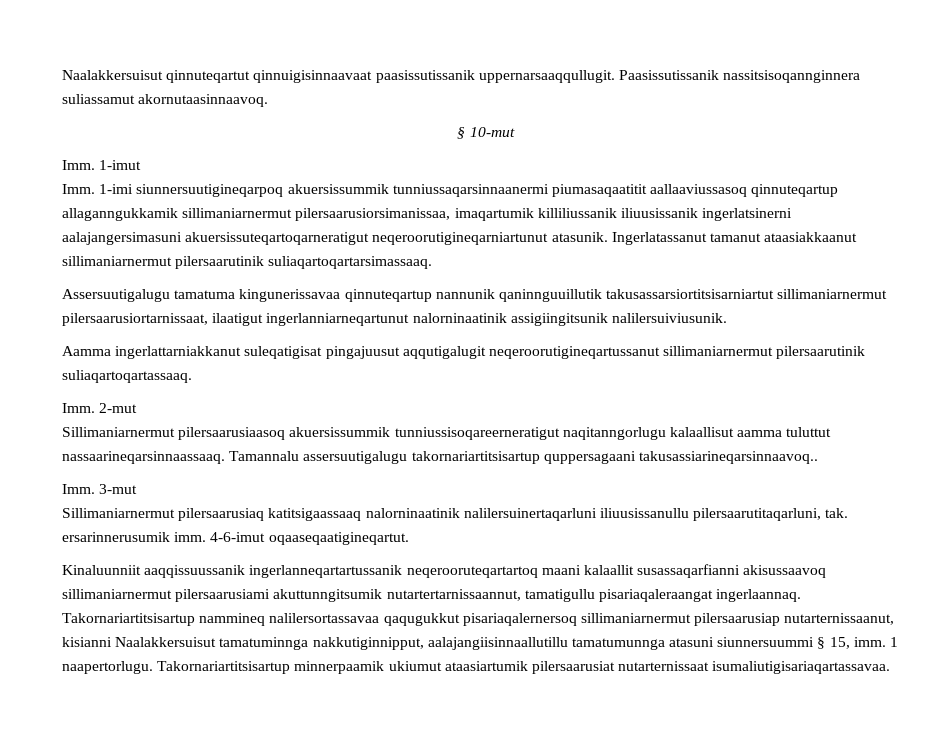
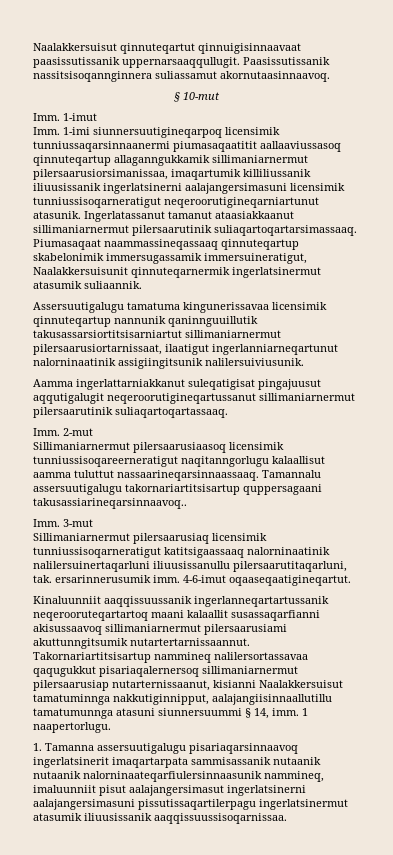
- Imm. 1-imi siunnersuutigineqarpoq akuersissummik tunniussaqarsinnaanermi piumasaqaatitit aallaaviussasoq qinnuteqartup allaganngukkamik sillimaniarnermut pilersaarusiorsimanissaa, imaqartumik killiliussanik iliuusissanik ingerlatsinerni aalajangersimasuni akuersissuteqartoqarneratigut neqeroorutigineqarniartunut atasunik.
+ Imm. 1-imi siunnersuutigineqarpoq licensimik tunniussaqarsinnaanermi piumasaqaatitit aallaaviussasoq qinnuteqartup allaganngukkamik sillimaniarnermut pilersaarusiorsimanissaa, imaqartumik killiliussanik iliuusissanik ingerlatsinerni aalajangersimasuni licensimik tunniussisoqarneratigut neqeroorutigineqarniartunut atasunik.
+ Piumasaqaat naammassineqassaaq qinnuteqartup skabelonimik immersugassamik immersuineratigut, Naalakkersuisunit qinnuteqarnermik ingerlatsinermut atasumik suliaannik.
- Assersuutigalugu tamatuma kingunerissavaa qinnuteqartup nannunik qaninnguuillutik takusassarsiortitsisarniartut sillimaniarnermut pilersaarusiortarnissaat, ilaatigut ingerlanniarneqartunut nalorninaatinik assigiingitsunik nalilersuiviusunik.
+ Assersuutigalugu tamatuma kingunerissavaa licensimik qinnuteqartup nannunik qaninnguuillutik takusassarsiortitsisarniartut sillimaniarnermut pilersaarusiortarnissaat, ilaatigut ingerlanniarneqartunut nalorninaatinik assigiingitsunik nalilersuiviusunik.
- Sillimaniarnermut pilersaarusiaasoq akuersissummik tunniussisoqareerneratigut naqitanngorlugu kalaallisut aamma tuluttut nassaarineqarsinnaassaaq.
+ Sillimaniarnermut pilersaarusiaasoq licensimik tunniussisoqareerneratigut naqitanngorlugu kalaallisut aamma tuluttut nassaarineqarsinnaassaaq.
- Sillimaniarnermut pilersaarusiaq katitsigaassaaq nalorninaatinik nalilersuinertaqarluni iliuusissanullu pilersaarutitaqarluni, tak. ersarinnerusumik imm.
+ Sillimaniarnermut pilersaarusiaq licensimik tunniussisoqarneratigut katitsigaassaaq nalorninaatinik nalilersuinertaqarluni iliuusissanullu pilersaarutitaqarluni, tak. ersarinnerusumik imm.
- Kinaluunniit aaqqissuussanik ingerlanneqartartussanik neqerooruteqartartoq maani kalaallit susassaqarfianni akisussaavoq sillimaniarnermut pilersaarusiami akuttunngitsumik nutartertarnissaannut, tamatigullu pisariaqaleraangat ingerlaannaq.
+ Kinaluunniit aaqqissuussanik ingerlanneqartartussanik neqerooruteqartartoq maani kalaallit susassaqarfianni akisussaavoq sillimaniarnermut pilersaarusiami akuttunngitsumik nutartertarnissaannut.
- Takornariartitsisartup nammineq nalilersortassavaa qaqugukkut pisariaqalernersoq sillimaniarnermut pilersaarusiap nutarternissaanut, kisianni Naalakkersuisut tamatuminnga nakkutiginnipput, aalajangiisinnaallutillu tamatumunnga atasuni siunnersuummi § 15, imm.
+ Takornariartitsisartup nammineq nalilersortassavaa qaqugukkut pisariaqalernersoq sillimaniarnermut pilersaarusiap nutarternissaanut, kisianni Naalakkersuisut tamatuminnga nakkutiginnipput, aalajangiisinnaallutillu tamatumunnga atasuni siunnersuummi § 14, imm.
- 1 naapertorlugu. Takornariartitsisartup minnerpaamik ukiumut ataasiartumik pilersaarusiat nutarternissaat isumaliutigisariaqartassavaa.
+ 1 naapertorlugu.
+ 1. Tamanna assersuutigalugu pisariaqarsinnaavoq ingerlatsinerit imaqartarpata sammisassanik nutaanik nutaanik nalorninaateqarfiulersinnaasunik nammineq, imaluunniit pisut aalajangersimasut ingerlatsinerni aalajangersimasuni pissutissaqartilerpagu ingerlatsinermut atasumik iliuusissanik aaqqissuussisoqarnissaa.

